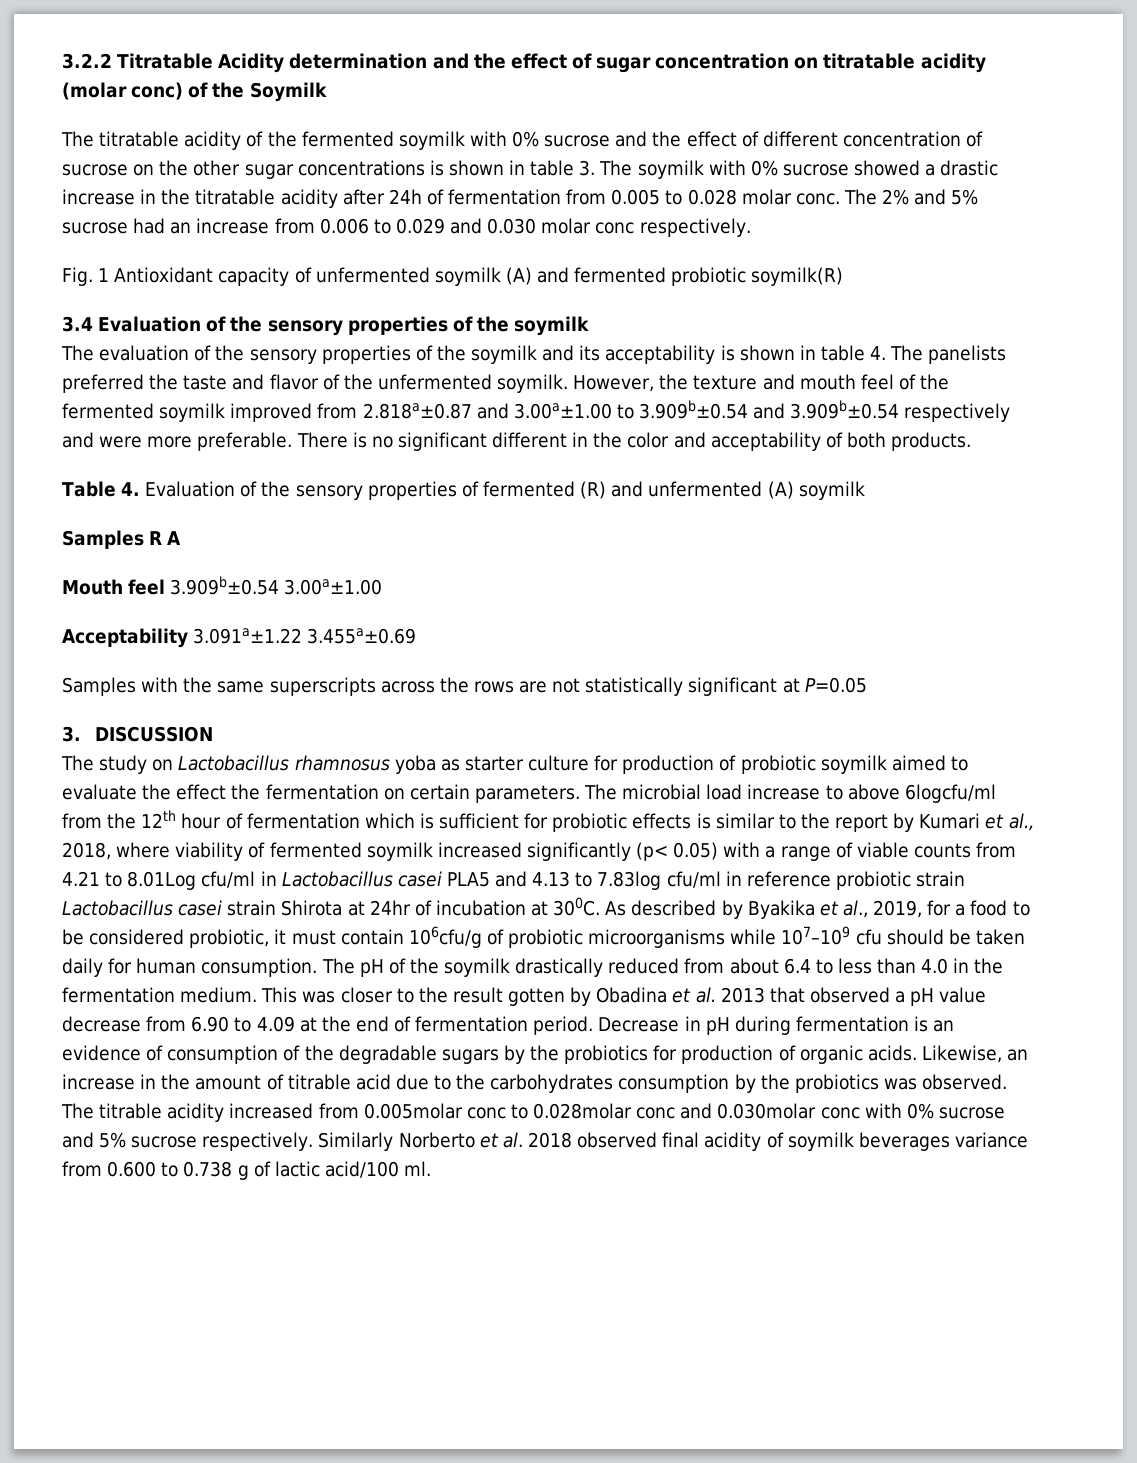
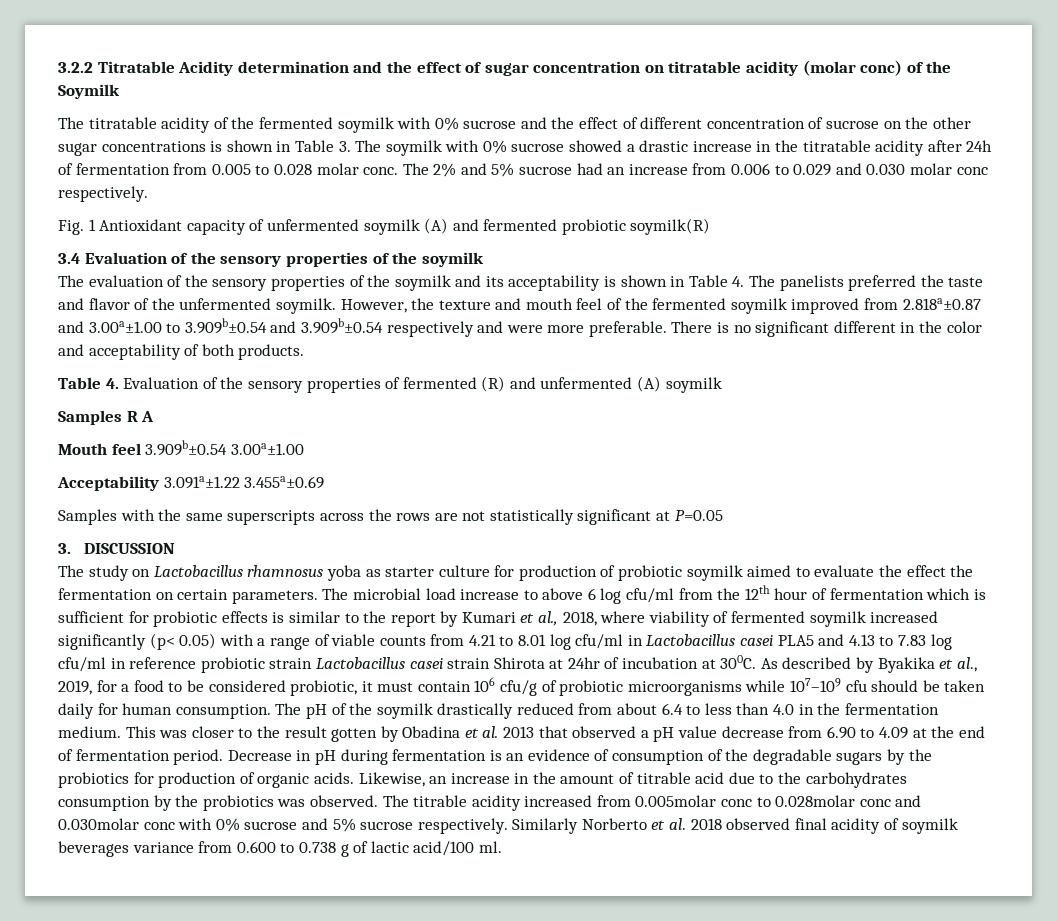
- The titratable acidity of the fermented soymilk with 0% sucrose and the effect of different concentration of sucrose on the other sugar concentrations is shown in table 3. The soymilk with 0% sucrose showed a drastic increase in the titratable acidity after 24h of fermentation from 0.005 to 0.028 molar conc.
+ The titratable acidity of the fermented soymilk with 0% sucrose and the effect of different concentration of sucrose on the other sugar concentrations is shown in Table 3. The soymilk with 0% sucrose showed a drastic increase in the titratable acidity after 24h of fermentation from 0.005 to 0.028 molar conc.
- The evaluation of the sensory properties of the soymilk and its acceptability is shown in table 4. The panelists preferred the taste and flavor of the unfermented soymilk.
+ The evaluation of the sensory properties of the soymilk and its acceptability is shown in Table 4. The panelists preferred the taste and flavor of the unfermented soymilk.
- The microbial load increase to above 6logcfu/ml from the 12th hour of fermentation which is sufficient for probiotic effects is similar to the report by Kumari et al., 2018, where viability of fermented soymilk increased significantly (p< 0.05) with a range of viable counts from 4.21 to 8.01Log cfu/ml in Lactobacillus casei PLA5 and 4.13 to 7.83log cfu/ml in reference probiotic strain Lactobacillus casei strain Shirota at 24hr of incubation at 300C.
+ The microbial load increase to above 6 log cfu/ml from the 12th hour of fermentation which is sufficient for probiotic effects is similar to the report by Kumari et al., 2018, where viability of fermented soymilk increased significantly (p< 0.05) with a range of viable counts from 4.21 to 8.01 log cfu/ml in Lactobacillus casei PLA5 and 4.13 to 7.83 log cfu/ml in reference probiotic strain Lactobacillus casei strain Shirota at 24hr of incubation at 300C.
- As described by Byakika et al., 2019, for a food to be considered probiotic, it must contain 106cfu/g of probiotic microorganisms while 107–109 cfu should be taken daily for human consumption.
+ As described by Byakika et al., 2019, for a food to be considered probiotic, it must contain 106 cfu/g of probiotic microorganisms while 107–109 cfu should be taken daily for human consumption.

